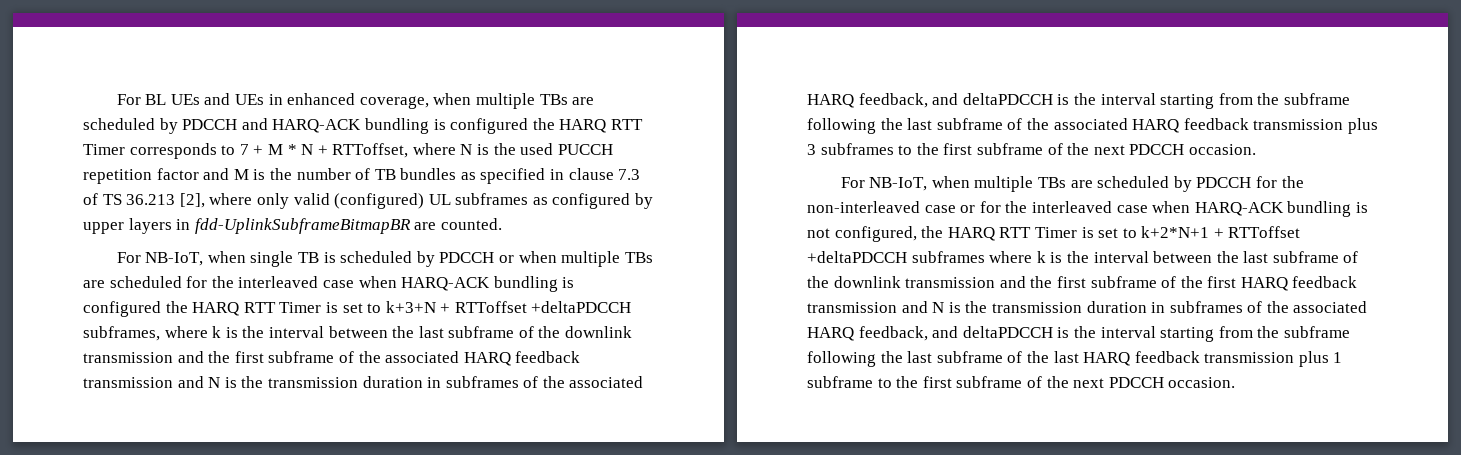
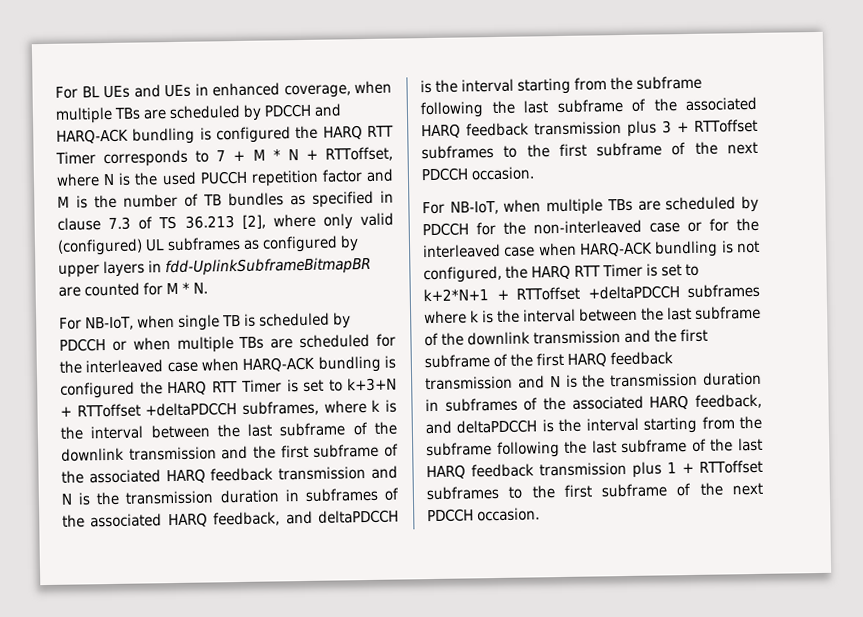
- For BL UEs and UEs in enhanced coverage, when multiple TBs are scheduled by PDCCH and HARQ-ACK bundling is configured the HARQ RTT Timer corresponds to 7 + M * N + RTToffset, where N is the used PUCCH repetition factor and M is the number of TB bundles as specified in clause 7.3 of TS 36.213 [2], where only valid (configured) UL subframes as configured by upper layers in fdd-UplinkSubframeBitmapBR are counted.
+ For BL UEs and UEs in enhanced coverage, when multiple TBs are scheduled by PDCCH and HARQ-ACK bundling is configured the HARQ RTT Timer corresponds to 7 + M * N + RTToffset, where N is the used PUCCH repetition factor and M is the number of TB bundles as specified in clause 7.3 of TS 36.213 [2], where only valid (configured) UL subframes as configured by upper layers in fdd-UplinkSubframeBitmapBR are counted for M * N.
- For NB-IoT, when single TB is scheduled by PDCCH or when multiple TBs are scheduled for the interleaved case when HARQ-ACK bundling is configured the HARQ RTT Timer is set to k+3+N + RTToffset +deltaPDCCH subframes, where k is the interval between the last subframe of the downlink transmission and the first subframe of the associated HARQ feedback transmission and N is the transmission duration in subframes of the associated HARQ feedback, and deltaPDCCH is the interval starting from the subframe following the last subframe of the associated HARQ feedback transmission plus 3 subframes to the first subframe of the next PDCCH occasion.
+ For NB-IoT, when single TB is scheduled by PDCCH or when multiple TBs are scheduled for the interleaved case when HARQ-ACK bundling is configured the HARQ RTT Timer is set to k+3+N + RTToffset +deltaPDCCH subframes, where k is the interval between the last subframe of the downlink transmission and the first subframe of the associated HARQ feedback transmission and N is the transmission duration in subframes of the associated HARQ feedback, and deltaPDCCH is the interval starting from the subframe following the last subframe of the associated HARQ feedback transmission plus 3 + RTToffset subframes to the first subframe of the next PDCCH occasion.
- For NB-IoT, when multiple TBs are scheduled by PDCCH for the non-interleaved case or for the interleaved case when HARQ-ACK bundling is not configured, the HARQ RTT Timer is set to k+2*N+1 + RTToffset +deltaPDCCH subframes where k is the interval between the last subframe of the downlink transmission and the first subframe of the first HARQ feedback transmission and N is the transmission duration in subframes of the associated HARQ feedback, and deltaPDCCH is the interval starting from the subframe following the last subframe of the last HARQ feedback transmission plus 1 subframe to the first subframe of the next PDCCH occasion.
+ For NB-IoT, when multiple TBs are scheduled by PDCCH for the non-interleaved case or for the interleaved case when HARQ-ACK bundling is not configured, the HARQ RTT Timer is set to k+2*N+1 + RTToffset +deltaPDCCH subframes where k is the interval between the last subframe of the downlink transmission and the first subframe of the first HARQ feedback transmission and N is the transmission duration in subframes of the associated HARQ feedback, and deltaPDCCH is the interval starting from the subframe following the last subframe of the last HARQ feedback transmission plus 1 + RTToffset subframes to the first subframe of the next PDCCH occasion.

